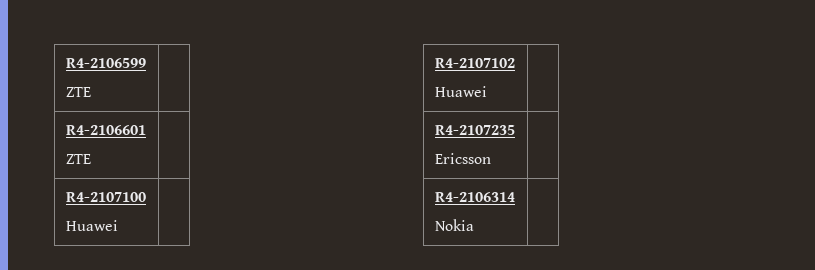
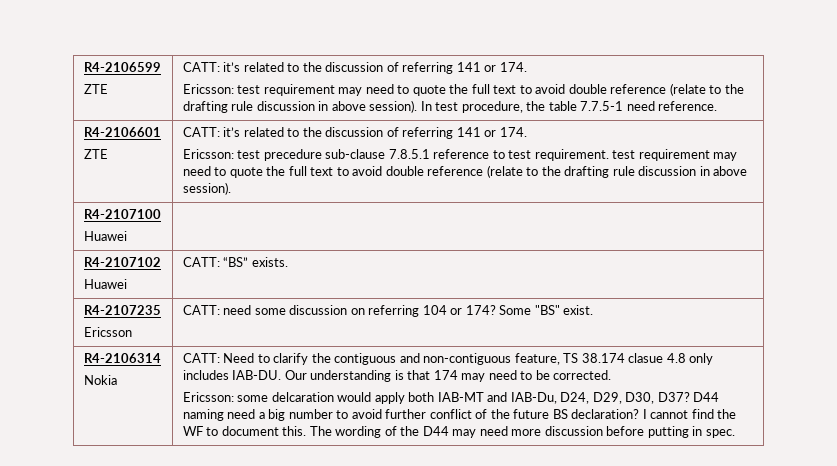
  R4-2106599
- ZTE |
+ ZTE | CATT: it’s related to the discussion of referring 141 or 174.
+ Ericsson: test requirement may need to quote the full text to avoid double reference (relate to the drafting rule discussion in above session). In test procedure, the table 7.7.5-1 need reference.
  R4-2106601
- ZTE |
+ ZTE | CATT: it’s related to the discussion of referring 141 or 174.
+ Ericsson: test precedure sub-clause 7.8.5.1 reference to test requirement. test requirement may need to quote the full text to avoid double reference (relate to the drafting rule discussion in above session).
  R4-2107102
- Huawei |
+ Huawei | CATT: “BS” exists.
  R4-2107235
- Ericsson |
+ Ericsson | CATT: need some discussion on referring 104 or 174? Some "BS" exist.
  R4-2106314
- Nokia |
+ Nokia | CATT: Need to clarify the contiguous and non-contiguous feature, TS 38.174 clasue 4.8 only includes IAB-DU. Our understanding is that 174 may need to be corrected.
+ Ericsson: some delcaration would apply both IAB-MT and IAB-Du, D24, D29, D30, D37? D44 naming need a big number to avoid further conflict of the future BS declaration? I cannot find the WF to document this. The wording of the D44 may need more discussion before putting in spec.

